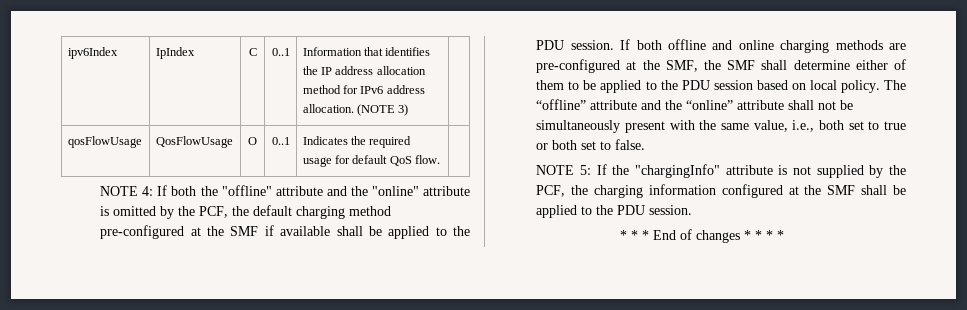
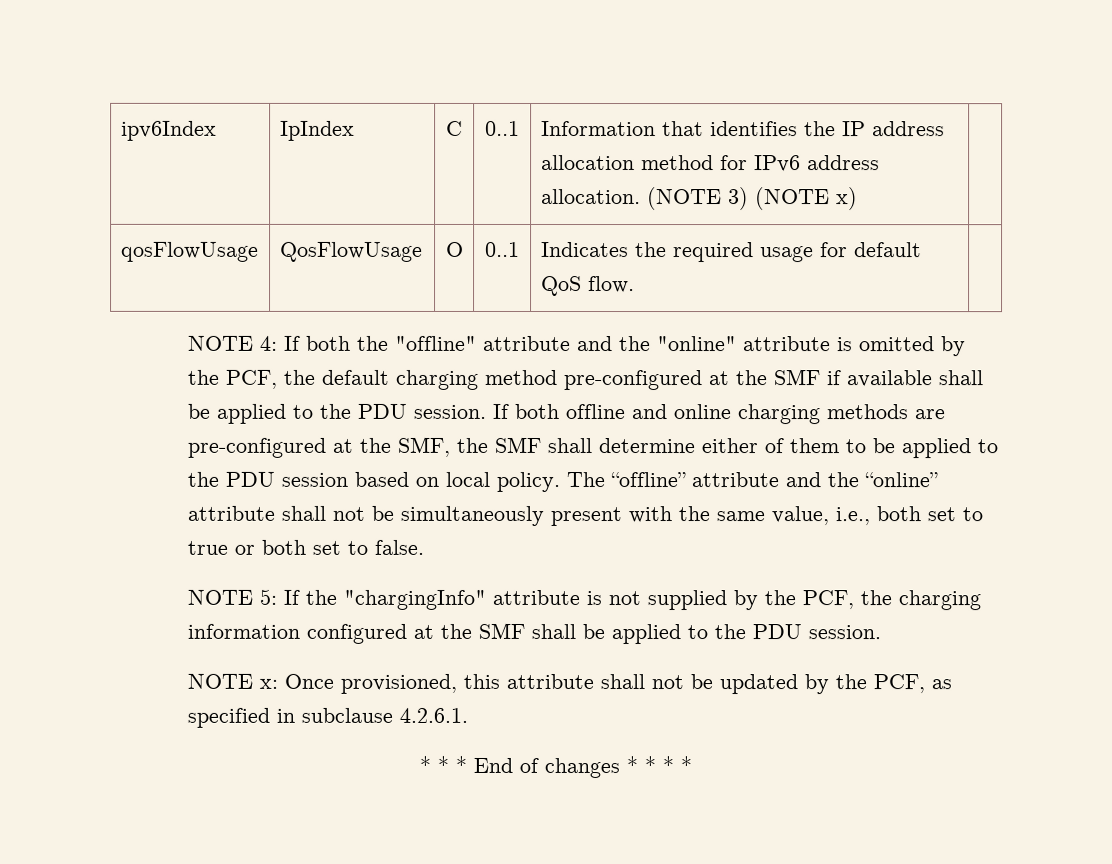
- ipv6Index | IpIndex | C | 0..1 | Information that identifies the IP address allocation method for IPv6 address allocation. (NOTE 3) |
+ ipv6Index | IpIndex | C | 0..1 | Information that identifies the IP address allocation method for IPv6 address allocation. (NOTE 3) (NOTE x) |
+ NOTE x: Once provisioned, this attribute shall not be updated by the PCF, as specified in subclause 4.2.6.1.

